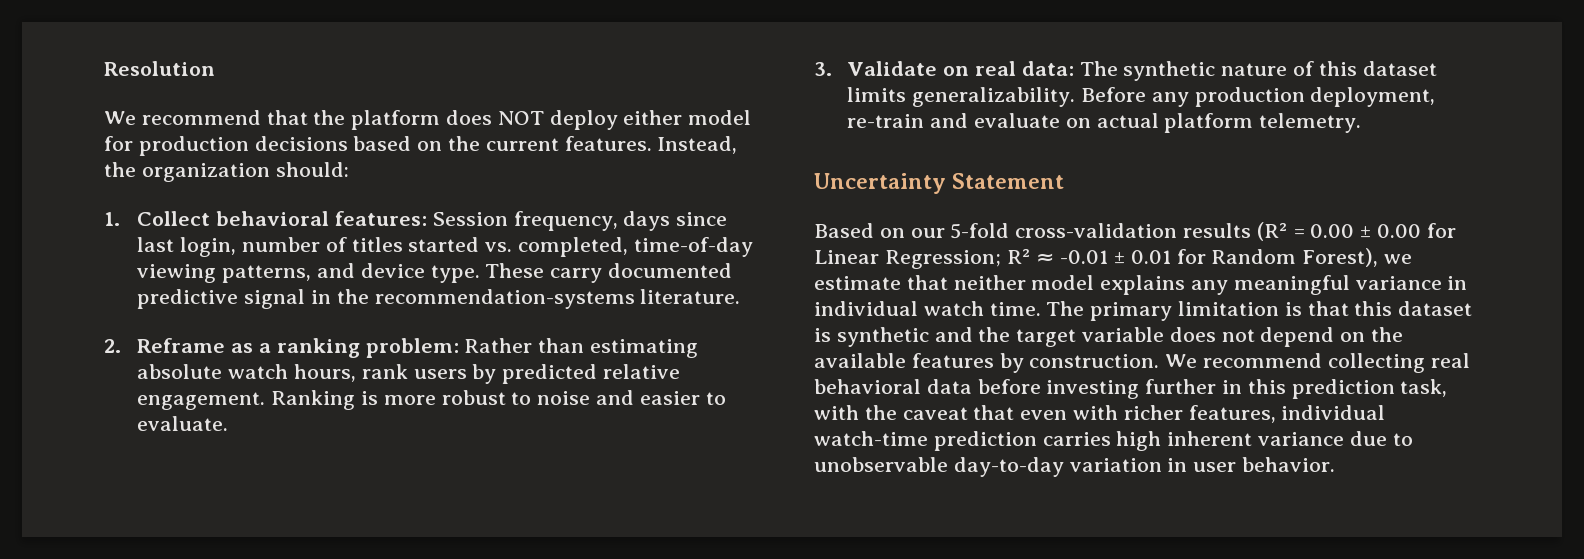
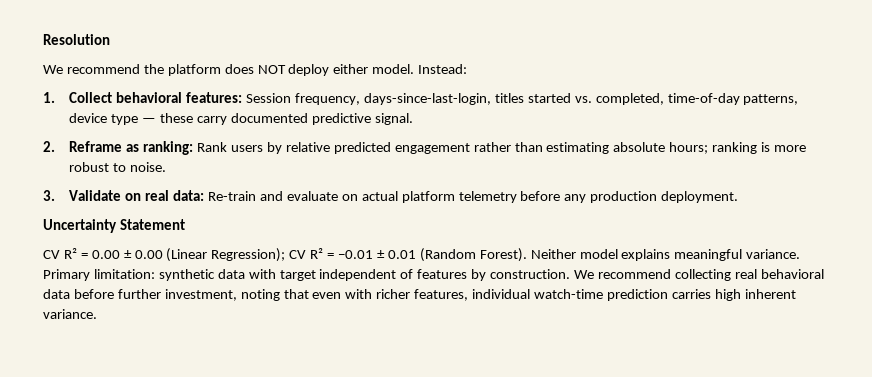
- We recommend that the platform does NOT deploy either model for production decisions based on the current features. Instead, the organization should:
+ We recommend the platform does NOT deploy either model. Instead:
- 1. Collect behavioral features: Session frequency, days since last login, number of titles started vs. completed, time-of-day viewing patterns, and device type. These carry documented predictive signal in the recommendation-systems literature.
- 2. Reframe as a ranking problem: Rather than estimating absolute watch hours, rank users by predicted relative engagement. Ranking is more robust to noise and easier to evaluate.
+ 1. Collect behavioral features: Session frequency, days-since-last-login, titles started vs. completed, time-of-day patterns, device type — these carry documented predictive signal.
+ 2. Reframe as ranking: Rank users by relative predicted engagement rather than estimating absolute hours; ranking is more robust to noise.
- 3. Validate on real data: The synthetic nature of this dataset limits generalizability. Before any production deployment, re-train and evaluate on actual platform telemetry.
+ 3. Validate on real data: Re-train and evaluate on actual platform telemetry before any production deployment.
  Uncertainty Statement
- Based on our 5-fold cross-validation results (R² = 0.00 ± 0.00 for Linear Regression; R² ≈ -0.01 ± 0.01 for Random Forest), we estimate that neither model explains any meaningful variance in individual watch time. The primary limitation is that this dataset is synthetic and the target variable does not depend on the available features by construction.
+ CV R² = 0.00 ± 0.00 (Linear Regression); CV R² = −0.01 ± 0.01 (Random Forest). Neither model explains meaningful variance. Primary limitation: synthetic data with target independent of features by construction.
- We recommend collecting real behavioral data before investing further in this prediction task, with the caveat that even with richer features, individual watch-time prediction carries high inherent variance due to unobservable day-to-day variation in user behavior.
+ We recommend collecting real behavioral data before further investment, noting that even with richer features, individual watch-time prediction carries high inherent variance.

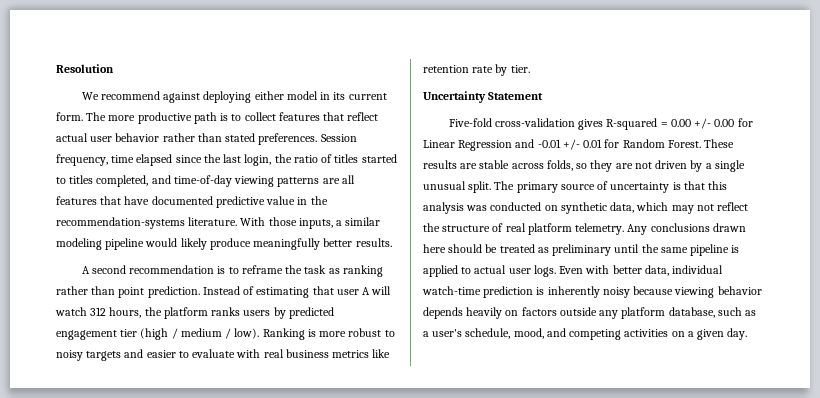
- We recommend the platform does NOT deploy either model. Instead:
- 1. Collect behavioral features: Session frequency, days-since-last-login, titles started vs. completed, time-of-day patterns, device type — these carry documented predictive signal.
- 2. Reframe as ranking: Rank users by relative predicted engagement rather than estimating absolute hours; ranking is more robust to noise.
- 3. Validate on real data: Re-train and evaluate on actual platform telemetry before any production deployment.
+ We recommend against deploying either model in its current form. The more productive path is to collect features that reflect actual user behavior rather than stated preferences. Session frequency, time elapsed since the last login, the ratio of titles started to titles completed, and time-of-day viewing patterns are all features that have documented predictive value in the recommendation-systems literature. With those inputs, a similar modeling pipeline would likely produce meaningfully better results.
+ A second recommendation is to reframe the task as ranking rather than point prediction. Instead of estimating that user A will watch 312 hours, the platform ranks users by predicted engagement tier (high / medium / low). Ranking is more robust to noisy targets and easier to evaluate with real business metrics like retention rate by tier.
  Uncertainty Statement
- CV R² = 0.00 ± 0.00 (Linear Regression); CV R² = −0.01 ± 0.01 (Random Forest). Neither model explains meaningful variance. Primary limitation: synthetic data with target independent of features by construction. We recommend collecting real behavioral data before further investment, noting that even with richer features, individual watch-time prediction carries high inherent variance.
+ Five-fold cross-validation gives R-squared = 0.00 +/- 0.00 for Linear Regression and -0.01 +/- 0.01 for Random Forest. These results are stable across folds, so they are not driven by a single unusual split. The primary source of uncertainty is that this analysis was conducted on synthetic data, which may not reflect the structure of real platform telemetry. Any conclusions drawn here should be treated as preliminary until the same pipeline is applied to actual user logs. Even with better data, individual watch-time prediction is inherently noisy because viewing behavior depends heavily on factors outside any platform database, such as a user's schedule, mood, and competing activities on a given day.

